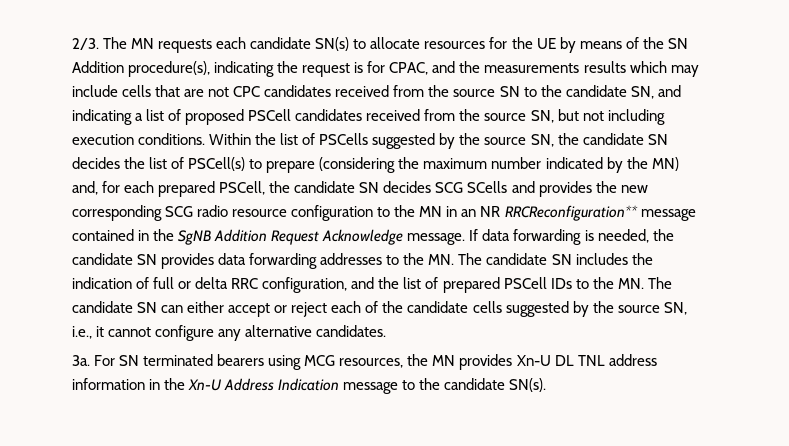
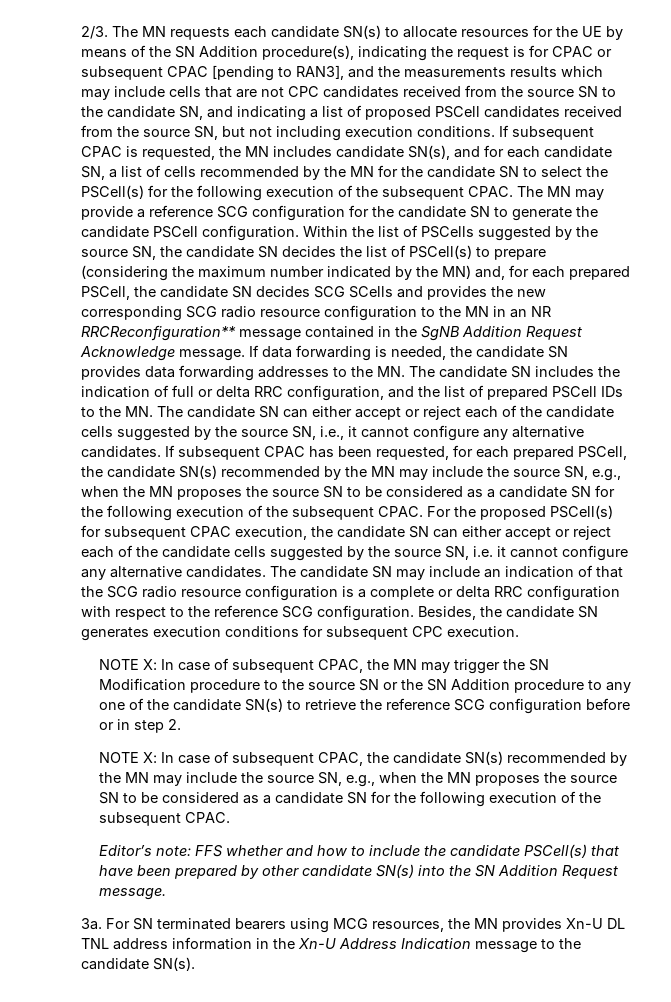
- The MN requests each candidate SN(s) to allocate resources for the UE by means of the SN Addition procedure(s), indicating the request is for CPAC, and the measurements results which may include cells that are not CPC candidates received from the source SN to the candidate SN, and indicating a list of proposed PSCell candidates received from the source SN, but not including execution conditions.
+ The MN requests each candidate SN(s) to allocate resources for the UE by means of the SN Addition procedure(s), indicating the request is for CPAC or subsequent CPAC [pending to RAN3], and the measurements results which may include cells that are not CPC candidates received from the source SN to the candidate SN, and indicating a list of proposed PSCell candidates received from the source SN, but not including execution conditions.
+ If subsequent CPAC is requested, the MN includes candidate SN(s), and for each candidate SN, a list of cells recommended by the MN for the candidate SN to select the PSCell(s) for the following execution of the subsequent CPAC. The MN may provide a reference SCG configuration for the candidate SN to generate the candidate PSCell configuration.
+ If subsequent CPAC has been requested, for each prepared PSCell, the candidate SN(s) recommended by the MN may include the source SN, e.g., when the MN proposes the source SN to be considered as a candidate SN for the following execution of the subsequent CPAC. For the proposed PSCell(s) for subsequent CPAC execution, the candidate SN can either accept or reject each of the candidate cells suggested by the source SN, i.e. it cannot configure any alternative candidates. The candidate SN may include an indication of that the SCG radio resource configuration is a complete or delta RRC configuration with respect to the reference SCG configuration. Besides, the candidate SN generates execution conditions for subsequent CPC execution.
+ NOTE X: In case of subsequent CPAC, the MN may trigger the SN Modification procedure to the source SN or the SN Addition procedure to any one of the candidate SN(s) to retrieve the reference SCG configuration before or in step 2.
+ NOTE X: In case of subsequent CPAC, the candidate SN(s) recommended by the MN may include the source SN, e.g., when the MN proposes the source SN to be considered as a candidate SN for the following execution of the subsequent CPAC.
+ Editor’s note: FFS whether and how to include the candidate PSCell(s) that have been prepared by other candidate SN(s) into the SN Addition Request message.

